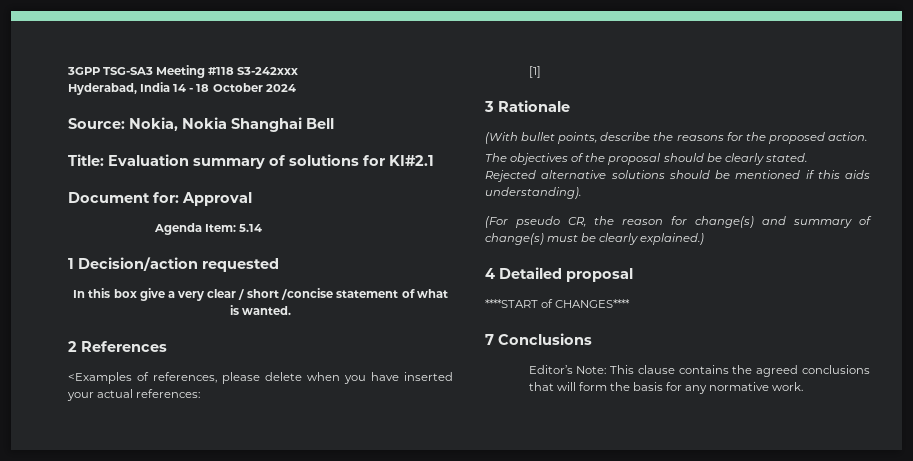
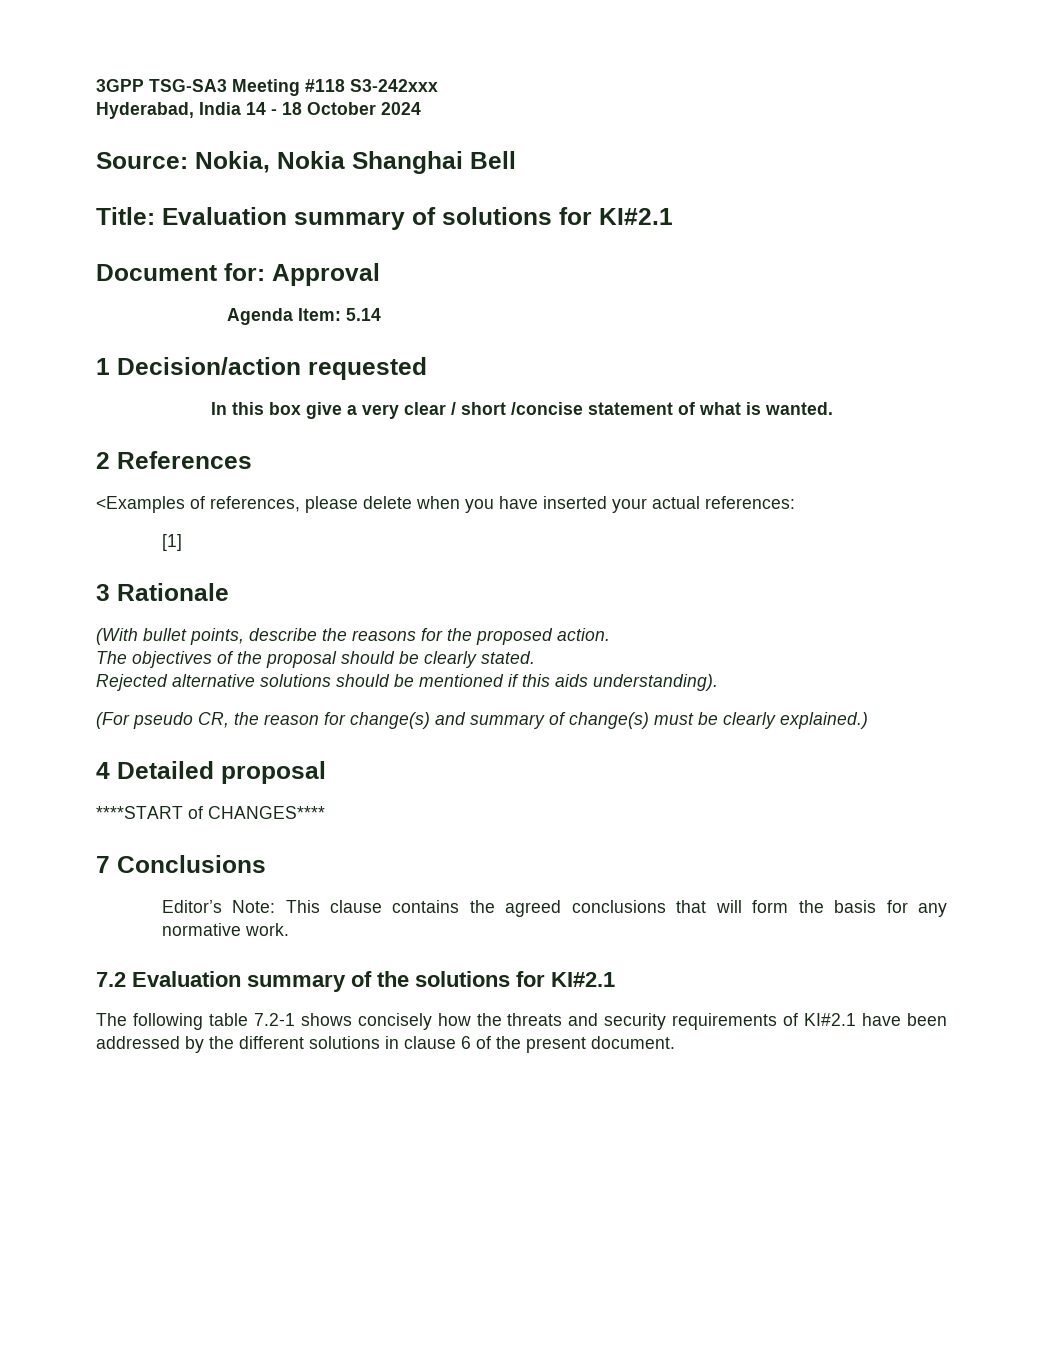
+ 7.2 Evaluation summary of the solutions for KI#2.1
+ The following table 7.2-1 shows concisely how the threats and security requirements of KI#2.1 have been addressed by the different solutions in clause 6 of the present document.

